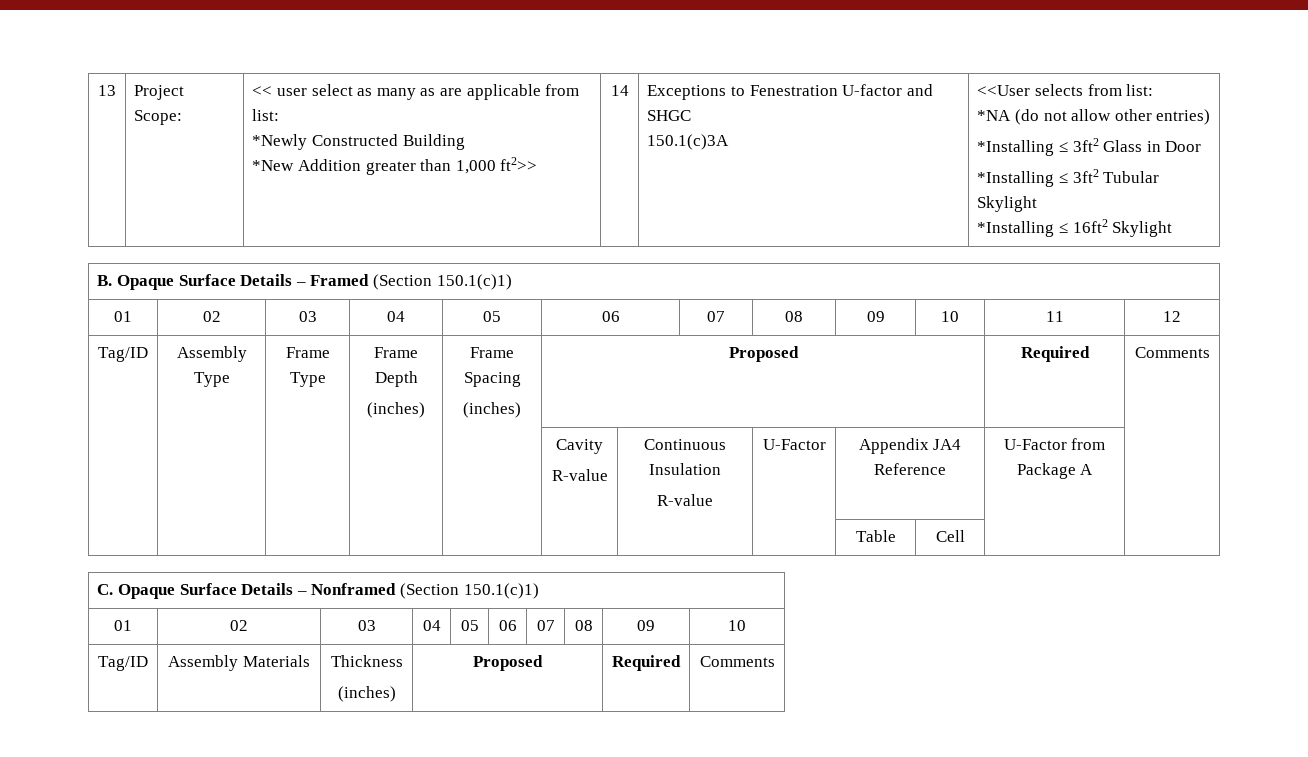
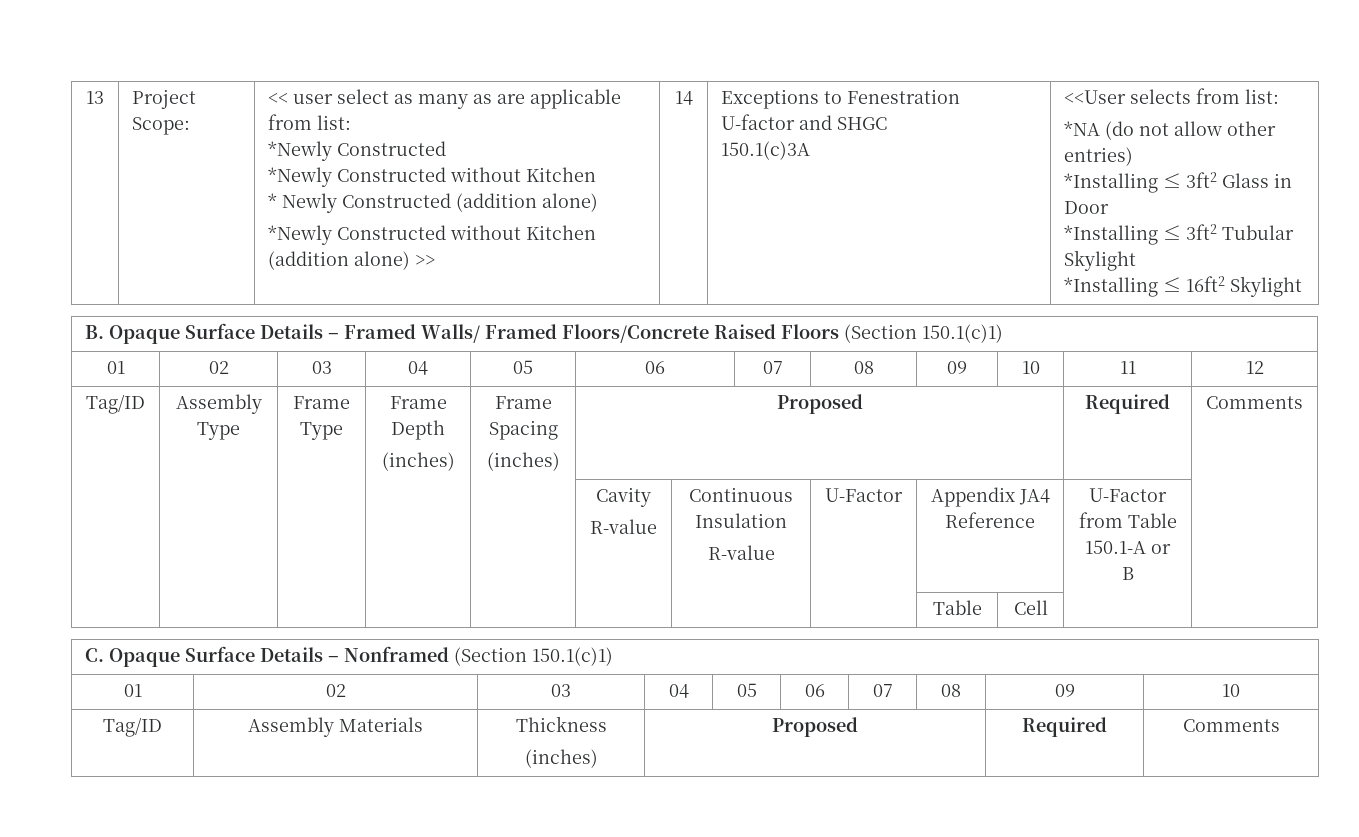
  << user select as many as are applicable from list:
- *Newly Constructed Building
- *New Addition greater than 1,000 ft2>>
+ *Newly Constructed
+ *Newly Constructed without Kitchen
+ * Newly Constructed (addition alone)
+ *Newly Constructed without Kitchen (addition alone) >>
- B. Opaque Surface Details – Framed (Section 150.1(c)1)
+ B. Opaque Surface Details – Framed Walls/ Framed Floors/Concrete Raised Floors (Section 150.1(c)1)
  | | | | | Cavity
  R-value | Continuous Insulation
- R-value | U-Factor | Appendix JA4 Reference | U-Factor from Package A |
+ R-value | U-Factor | Appendix JA4 Reference | U-Factor from Table 150.1-A or B |

